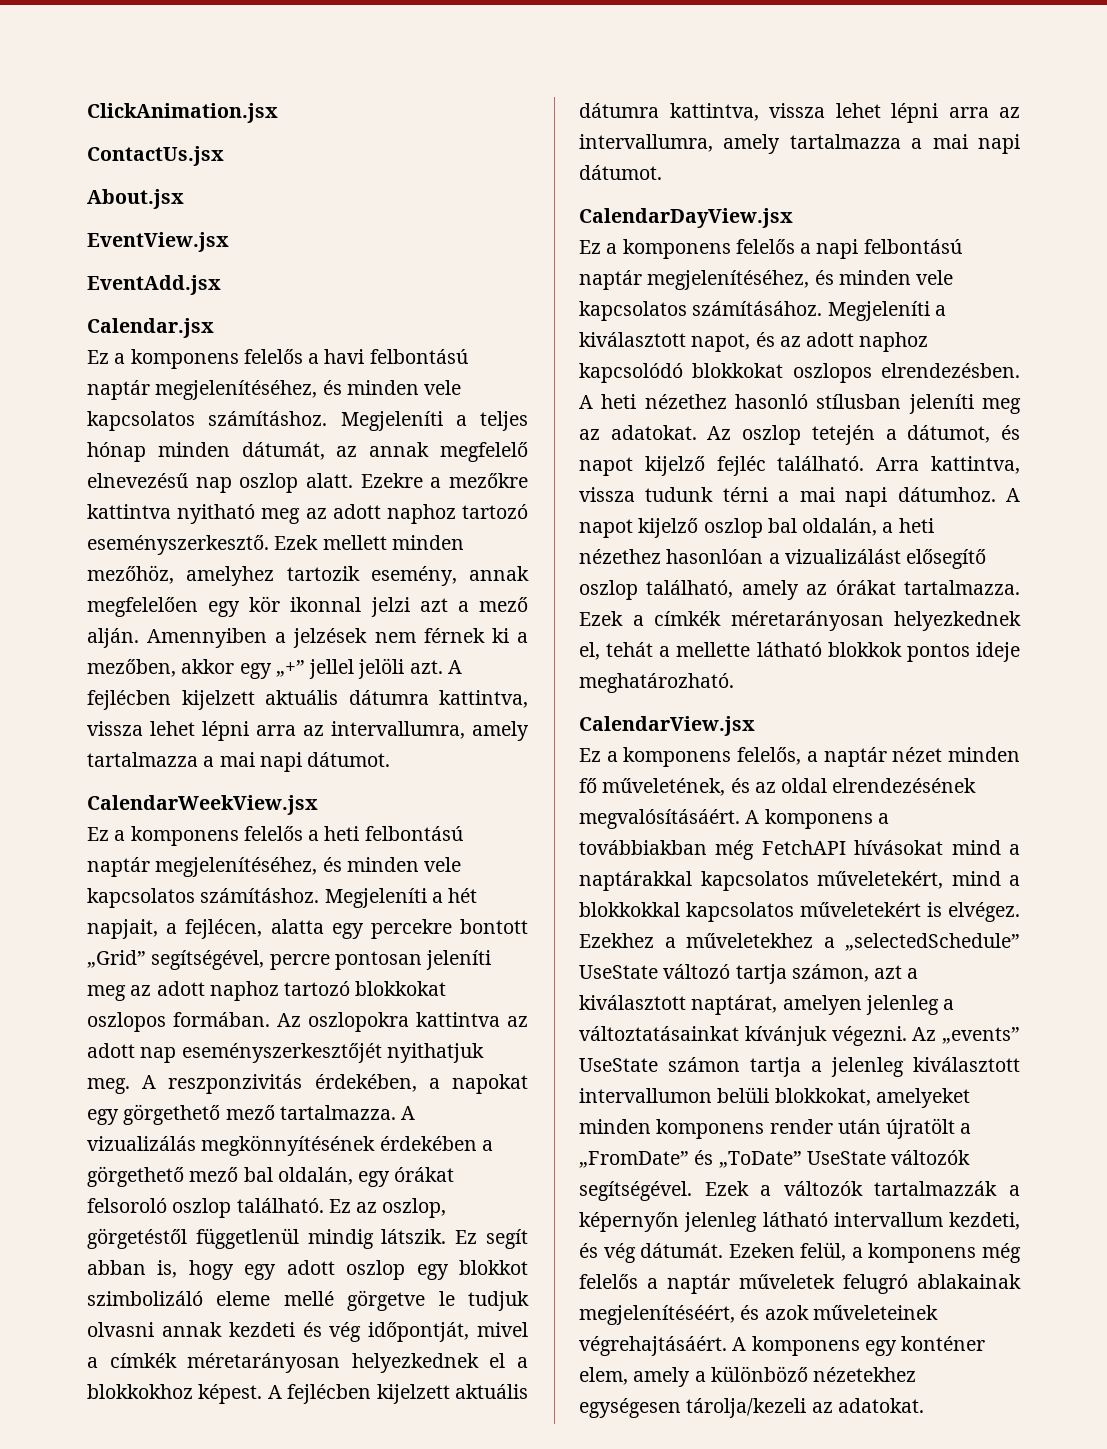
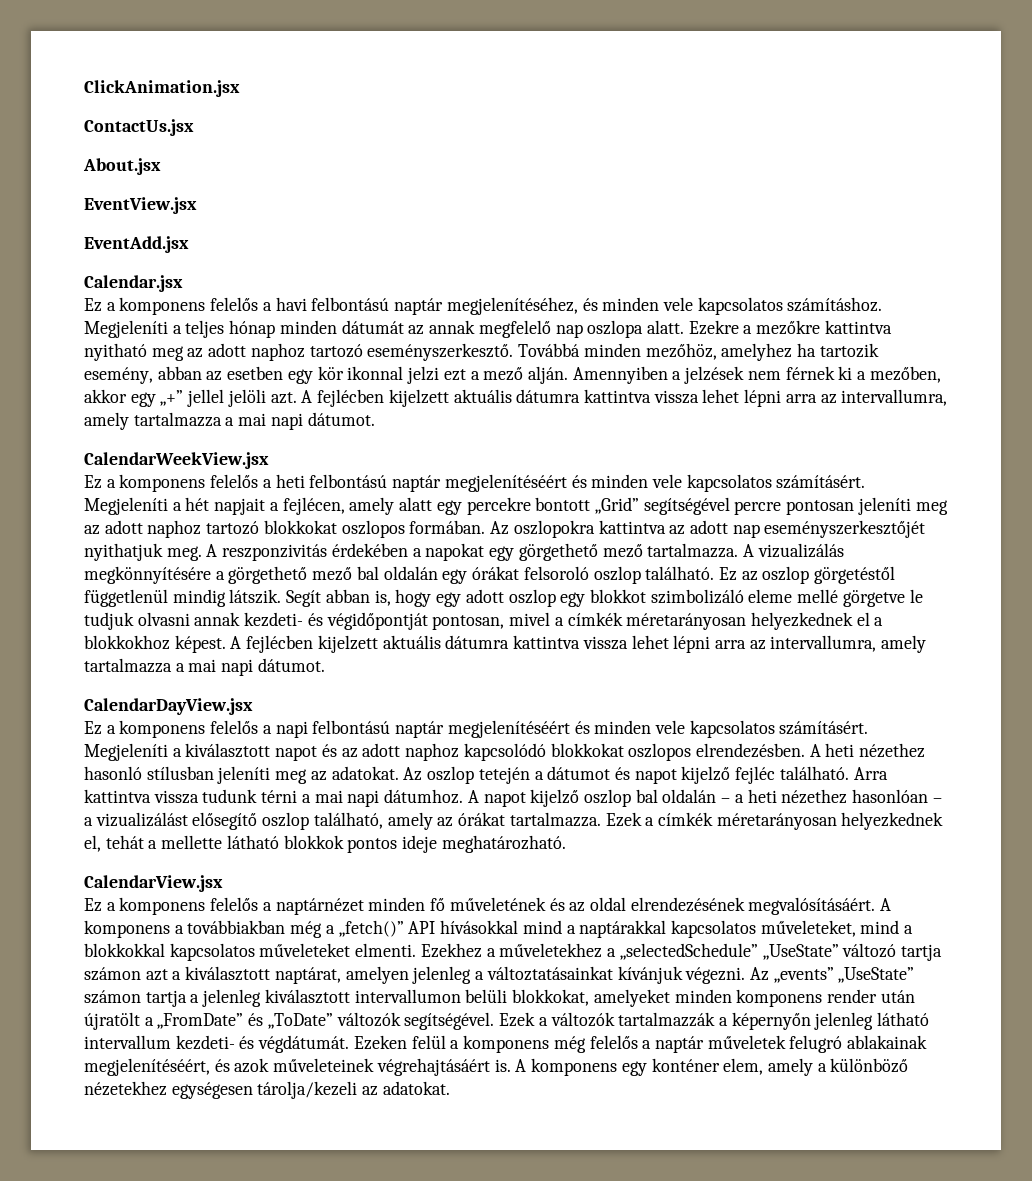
- Megjeleníti a teljes hónap minden dátumát, az annak megfelelő elnevezésű nap oszlop alatt.
+ Megjeleníti a teljes hónap minden dátumát az annak megfelelő nap oszlopa alatt.
- Ezek mellett minden mezőhöz, amelyhez tartozik esemény, annak megfelelően egy kör ikonnal jelzi azt a mező alján.
+ Továbbá minden mezőhöz, amelyhez ha tartozik esemény, abban az esetben egy kör ikonnal jelzi ezt a mező alján.
- Amennyiben a jelzések nem férnek ki a mezőben, akkor egy „+” jellel jelöli azt. A fejlécben kijelzett aktuális dátumra kattintva, vissza lehet lépni arra az intervallumra, amely tartalmazza a mai napi dátumot.
+ Amennyiben a jelzések nem férnek ki a mezőben, akkor egy „+” jellel jelöli azt. A fejlécben kijelzett aktuális dátumra kattintva vissza lehet lépni arra az intervallumra, amely tartalmazza a mai napi dátumot.
- Ez a komponens felelős a heti felbontású naptár megjelenítéséhez, és minden vele kapcsolatos számításhoz.
+ Ez a komponens felelős a heti felbontású naptár megjelenítéséért és minden vele kapcsolatos számításért.
- Megjeleníti a hét napjait, a fejlécen, alatta egy percekre bontott „Grid” segítségével, percre pontosan jeleníti meg az adott naphoz tartozó blokkokat oszlopos formában.
+ Megjeleníti a hét napjait a fejlécen, amely alatt egy percekre bontott „Grid” segítségével percre pontosan jeleníti meg az adott naphoz tartozó blokkokat oszlopos formában.
- A reszponzivitás érdekében, a napokat egy görgethető mező tartalmazza.
+ A reszponzivitás érdekében a napokat egy görgethető mező tartalmazza.
- A vizualizálás megkönnyítésének érdekében a görgethető mező bal oldalán, egy órákat felsoroló oszlop található.
+ A vizualizálás megkönnyítésére a görgethető mező bal oldalán egy órákat felsoroló oszlop található.
- Ez az oszlop, görgetéstől függetlenül mindig látszik.
+ Ez az oszlop görgetéstől függetlenül mindig látszik.
- Ez segít abban is, hogy egy adott oszlop egy blokkot szimbolizáló eleme mellé görgetve le tudjuk olvasni annak kezdeti és vég időpontját, mivel a címkék méretarányosan helyezkednek el a blokkokhoz képest. A fejlécben kijelzett aktuális dátumra kattintva, vissza lehet lépni arra az intervallumra, amely tartalmazza a mai napi dátumot.
+ Segít abban is, hogy egy adott oszlop egy blokkot szimbolizáló eleme mellé görgetve le tudjuk olvasni annak kezdeti- és végidőpontját pontosan, mivel a címkék méretarányosan helyezkednek el a blokkokhoz képest. A fejlécben kijelzett aktuális dátumra kattintva vissza lehet lépni arra az intervallumra, amely tartalmazza a mai napi dátumot.
- Ez a komponens felelős a napi felbontású naptár megjelenítéséhez, és minden vele kapcsolatos számításához.
+ Ez a komponens felelős a napi felbontású naptár megjelenítéséért és minden vele kapcsolatos számításért.
- Megjeleníti a kiválasztott napot, és az adott naphoz kapcsolódó blokkokat oszlopos elrendezésben.
+ Megjeleníti a kiválasztott napot és az adott naphoz kapcsolódó blokkokat oszlopos elrendezésben.
- Az oszlop tetején a dátumot, és napot kijelző fejléc található.
+ Az oszlop tetején a dátumot és napot kijelző fejléc található.
- Arra kattintva, vissza tudunk térni a mai napi dátumhoz.
+ Arra kattintva vissza tudunk térni a mai napi dátumhoz.
- A napot kijelző oszlop bal oldalán, a heti nézethez hasonlóan a vizualizálást elősegítő oszlop található, amely az órákat tartalmazza.
+ A napot kijelző oszlop bal oldalán – a heti nézethez hasonlóan – a vizualizálást elősegítő oszlop található, amely az órákat tartalmazza.
- Ez a komponens felelős, a naptár nézet minden fő műveletének, és az oldal elrendezésének megvalósításáért.
+ Ez a komponens felelős a naptárnézet minden fő műveletének és az oldal elrendezésének megvalósításáért.
- A komponens a továbbiakban még FetchAPI hívásokat mind a naptárakkal kapcsolatos műveletekért, mind a blokkokkal kapcsolatos műveletekért is elvégez.
+ A komponens a továbbiakban még a „fetch()” API hívásokkal mind a naptárakkal kapcsolatos műveleteket, mind a blokkokkal kapcsolatos műveleteket elmenti.
- Ezekhez a műveletekhez a „selectedSchedule” UseState változó tartja számon, azt a kiválasztott naptárat, amelyen jelenleg a változtatásainkat kívánjuk végezni.
+ Ezekhez a műveletekhez a „selectedSchedule” „UseState” változó tartja számon azt a kiválasztott naptárat, amelyen jelenleg a változtatásainkat kívánjuk végezni.
- Az „events” UseState számon tartja a jelenleg kiválasztott intervallumon belüli blokkokat, amelyeket minden komponens render után újratölt a „FromDate” és „ToDate” UseState változók segítségével.
+ Az „events” „UseState” számon tartja a jelenleg kiválasztott intervallumon belüli blokkokat, amelyeket minden komponens render után újratölt a „FromDate” és „ToDate” változók segítségével.
- Ezek a változók tartalmazzák a képernyőn jelenleg látható intervallum kezdeti, és vég dátumát. Ezeken felül, a komponens még felelős a naptár műveletek felugró ablakainak megjelenítéséért, és azok műveleteinek végrehajtásáért.
+ Ezek a változók tartalmazzák a képernyőn jelenleg látható intervallum kezdeti- és végdátumát. Ezeken felül a komponens még felelős a naptár műveletek felugró ablakainak megjelenítéséért, és azok műveleteinek végrehajtásáért is.

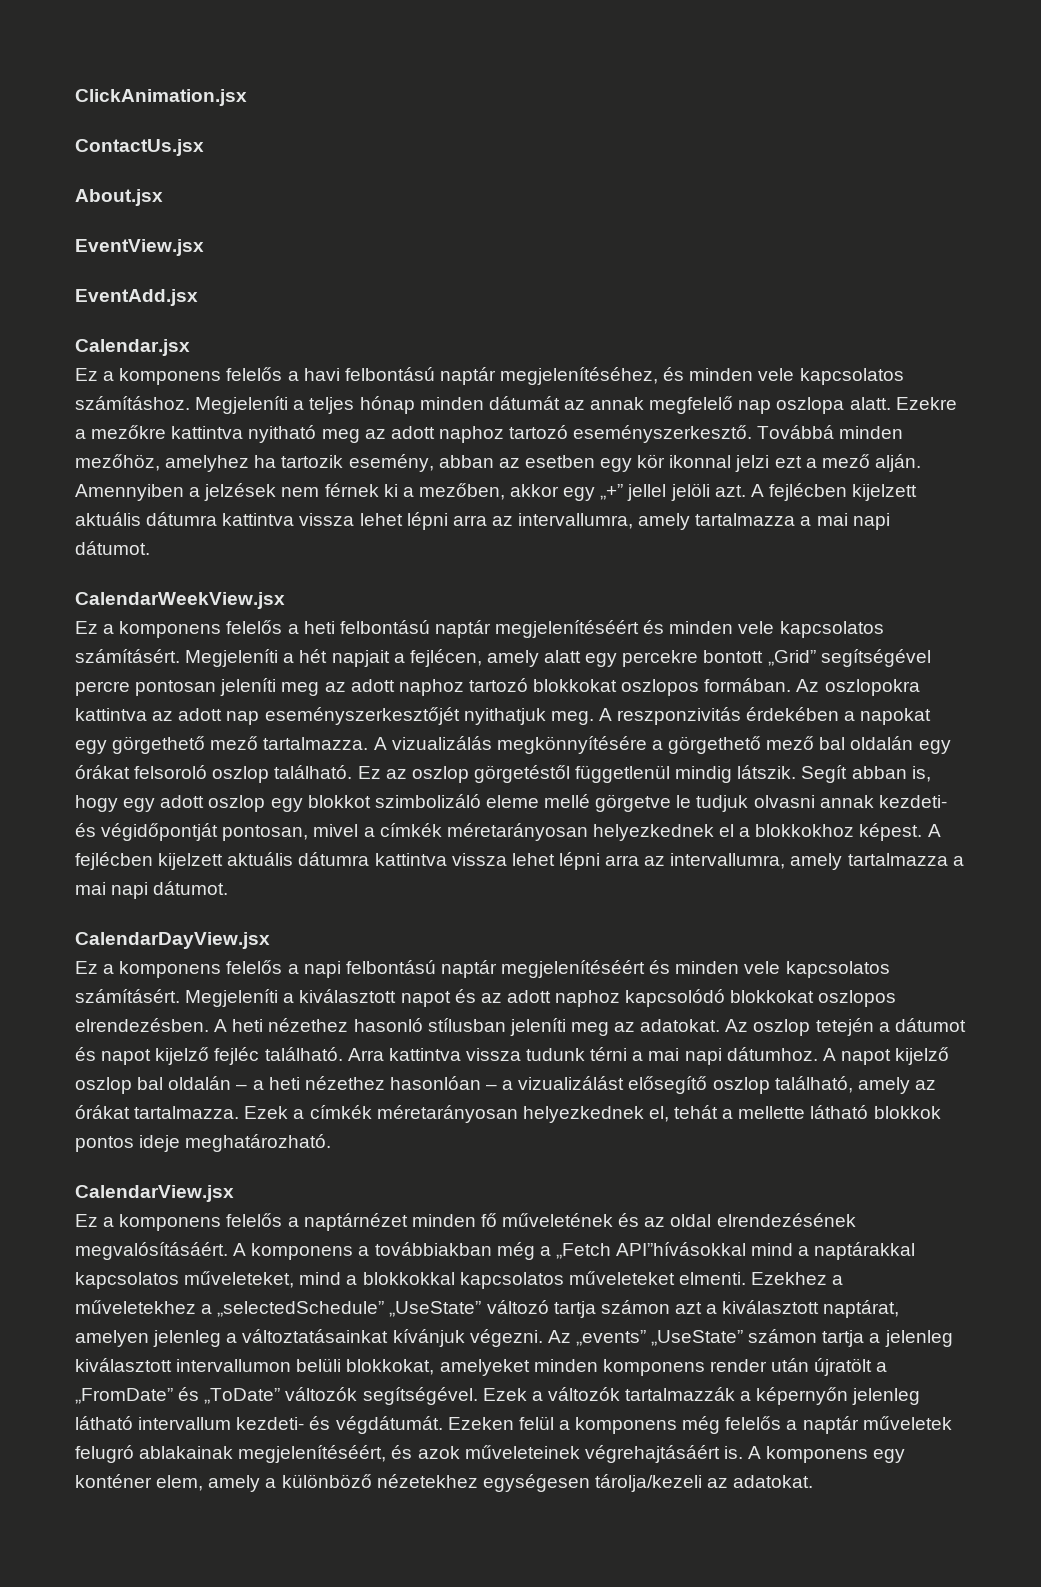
- A komponens a továbbiakban még a „fetch()” API hívásokkal mind a naptárakkal kapcsolatos műveleteket, mind a blokkokkal kapcsolatos műveleteket elmenti.
+ A komponens a továbbiakban még a „Fetch API”hívásokkal mind a naptárakkal kapcsolatos műveleteket, mind a blokkokkal kapcsolatos műveleteket elmenti.

